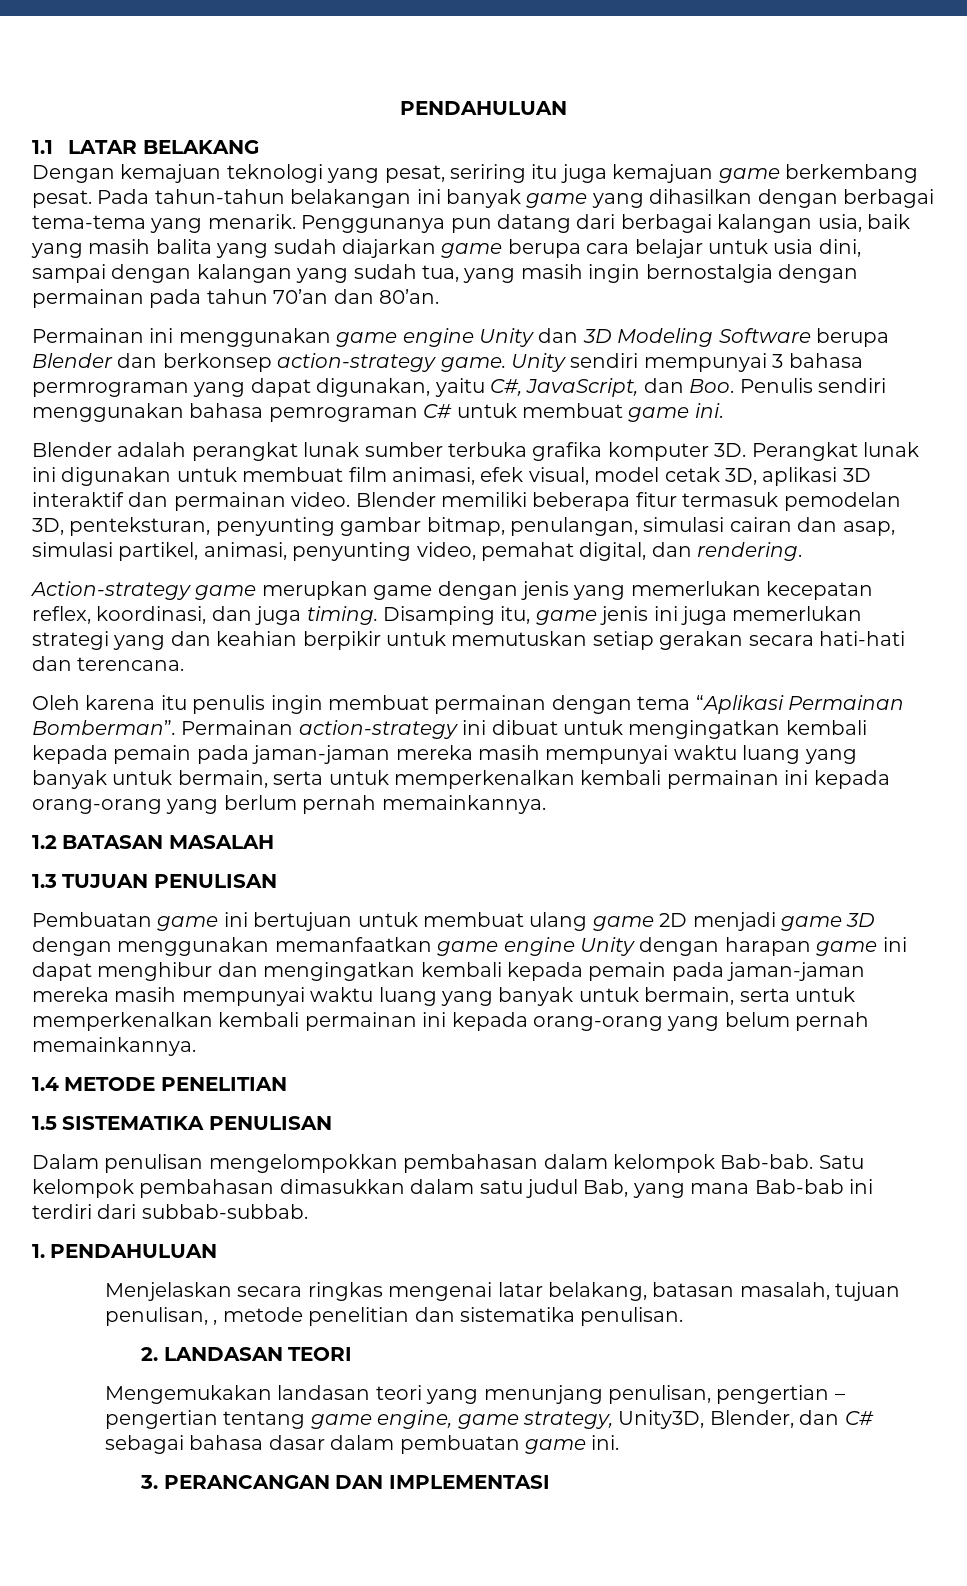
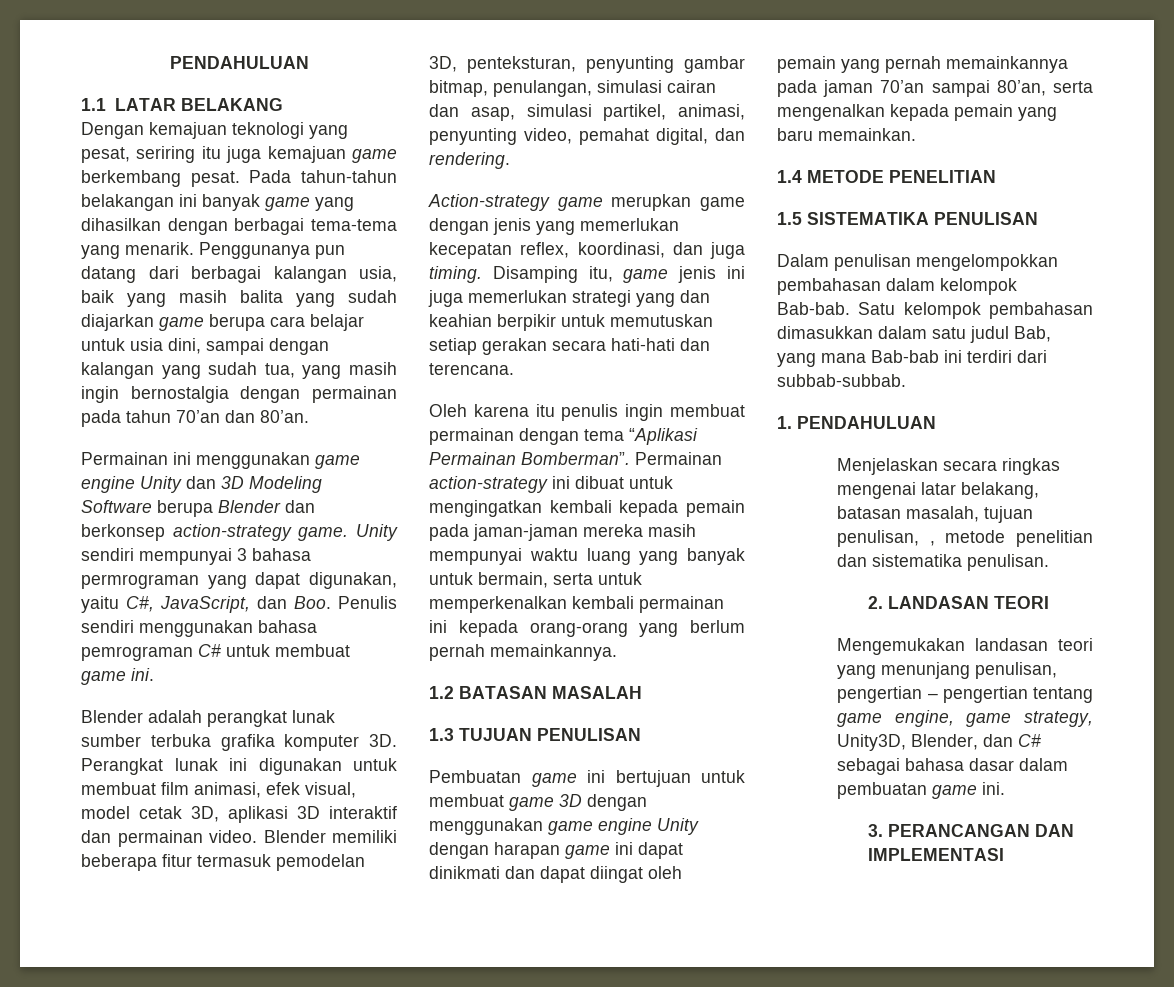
- Pembuatan game ini bertujuan untuk membuat ulang game 2D menjadi game 3D dengan menggunakan memanfaatkan game engine Unity dengan harapan game ini dapat menghibur dan mengingatkan kembali kepada pemain pada jaman-jaman mereka masih mempunyai waktu luang yang banyak untuk bermain, serta untuk memperkenalkan kembali permainan ini kepada orang-orang yang belum pernah memainkannya.
+ Pembuatan game ini bertujuan untuk membuat game 3D dengan menggunakan game engine Unity dengan harapan game ini dapat dinikmati dan dapat diingat oleh pemain yang pernah memainkannya pada jaman 70’an sampai 80’an, serta mengenalkan kepada pemain yang baru memainkan.

